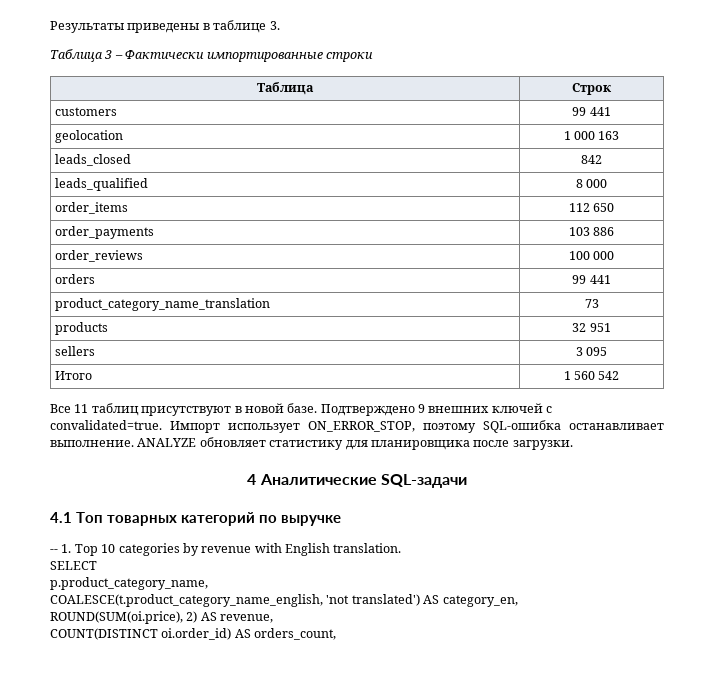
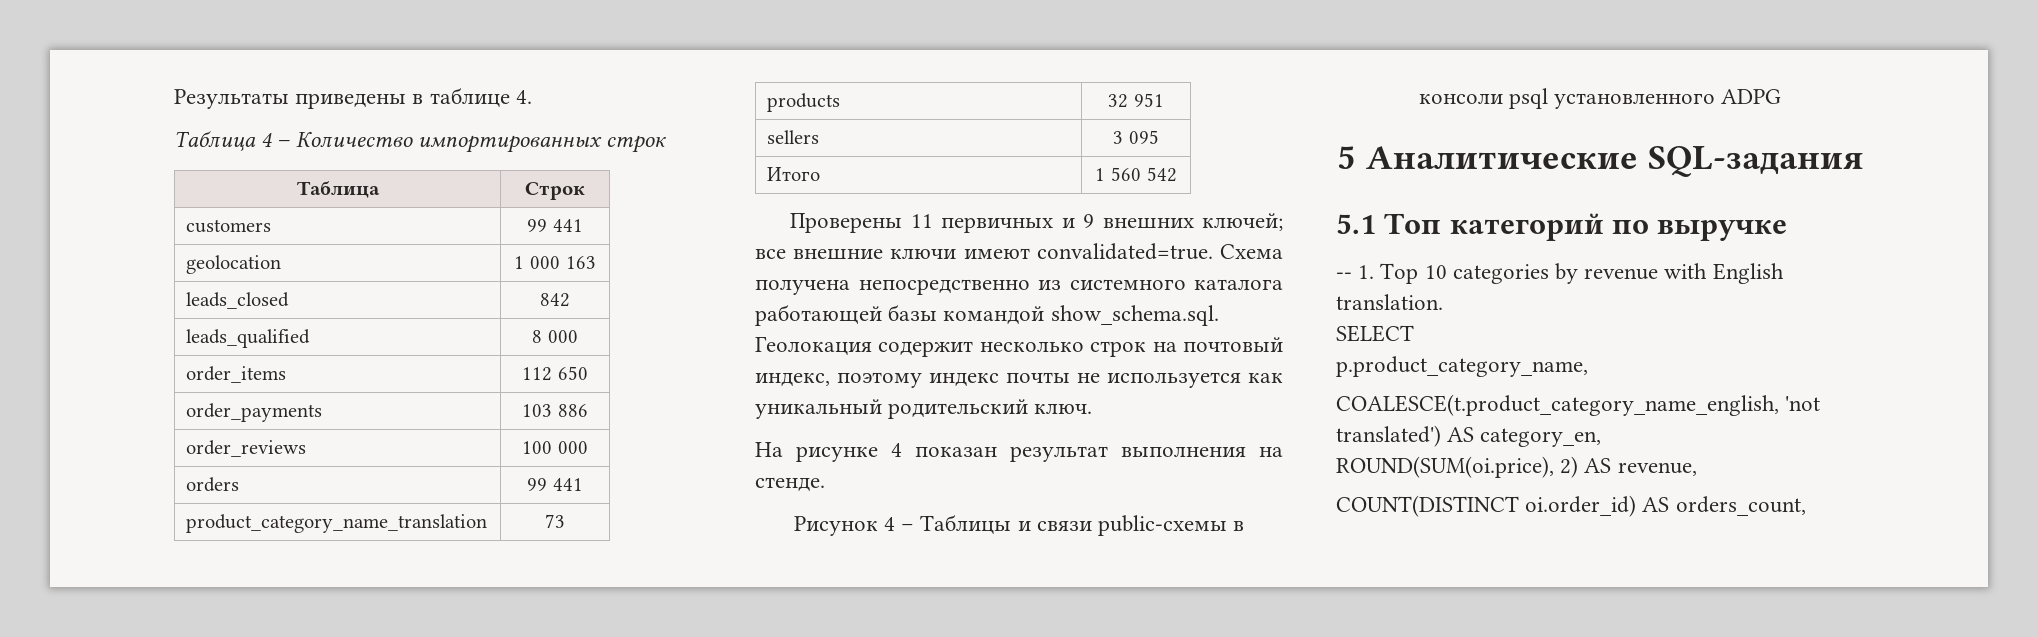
- Результаты приведены в таблице 3.
- Таблица 3 – Фактически импортированные строки
+ Результаты приведены в таблице 4.
+ Таблица 4 – Количество импортированных строк
- Все 11 таблиц присутствуют в новой базе. Подтверждено 9 внешних ключей с convalidated=true. Импорт использует ON_ERROR_STOP, поэтому SQL-ошибка останавливает выполнение. ANALYZE обновляет статистику для планировщика после загрузки.
- 4 Аналитические SQL-задачи
- 4.1 Топ товарных категорий по выручке
+ Проверены 11 первичных и 9 внешних ключей; все внешние ключи имеют convalidated=true. Схема получена непосредственно из системного каталога работающей базы командой show_schema.sql. Геолокация содержит несколько строк на почтовый индекс, поэтому индекс почты не используется как уникальный родительский ключ.
+ На рисунке 4 показан результат выполнения на стенде.
+ Рисунок 4 – Таблицы и связи public-схемы в консоли psql установленного ADPG
+ 5 Аналитические SQL-задания
+ 5.1 Топ категорий по выручке

